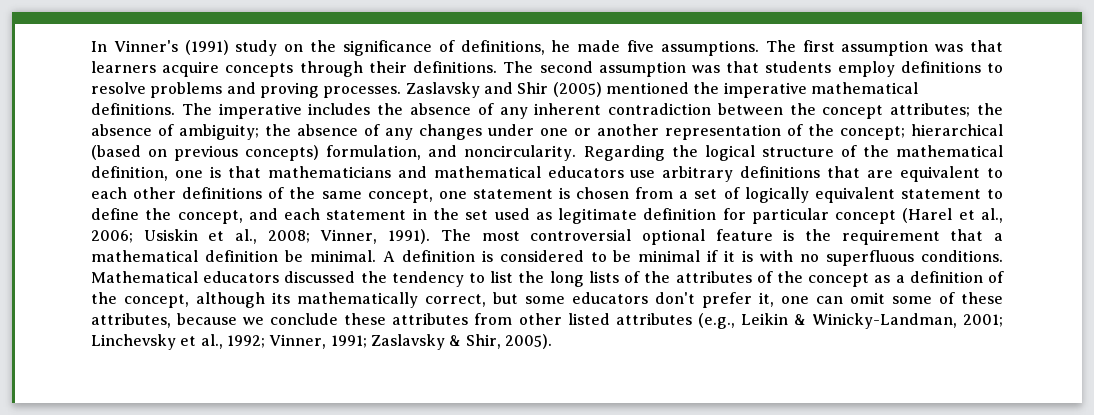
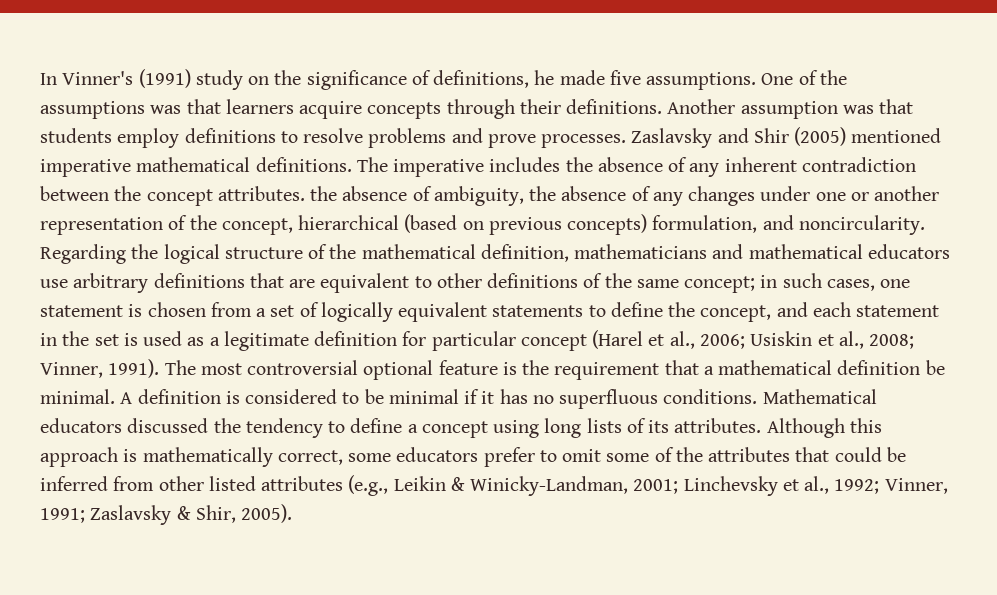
- The first assumption was that learners acquire concepts through their definitions.
+ One of the assumptions was that learners acquire concepts through their definitions.
- The second assumption was that students employ definitions to resolve problems and proving processes.
+ Another assumption was that students employ definitions to resolve problems and prove processes.
- Zaslavsky and Shir (2005) mentioned the imperative mathematical definitions.
+ Zaslavsky and Shir (2005) mentioned imperative mathematical definitions.
- The imperative includes the absence of any inherent contradiction between the concept attributes; the absence of ambiguity; the absence of any changes under one or another representation of the concept; hierarchical (based on previous concepts) formulation, and noncircularity.
+ The imperative includes the absence of any inherent contradiction between the concept attributes. the absence of ambiguity, the absence of any changes under one or another representation of the concept, hierarchical (based on previous concepts) formulation, and noncircularity.
- Regarding the logical structure of the mathematical definition, one is that mathematicians and mathematical educators use arbitrary definitions that are equivalent to each other definitions of the same concept, one statement is chosen from a set of logically equivalent statement to define the concept, and each statement in the set used as legitimate definition for particular concept (Harel et al., 2006;
+ Regarding the logical structure of the mathematical definition, mathematicians and mathematical educators use arbitrary definitions that are equivalent to other definitions of the same concept; in such cases, one statement is chosen from a set of logically equivalent statements to define the concept, and each statement in the set is used as a legitimate definition for particular concept (Harel et al., 2006;
- A definition is considered to be minimal if it is with no superfluous conditions.
+ A definition is considered to be minimal if it has no superfluous conditions.
- Mathematical educators discussed the tendency to list the long lists of the attributes of the concept as a definition of the concept, although its mathematically correct, but some educators don't prefer it, one can omit some of these attributes, because we conclude these attributes from other listed attributes (e.g., Leikin & Winicky-Landman, 2001; Linchevsky et al., 1992; Vinner, 1991; Zaslavsky & Shir, 2005).
+ Mathematical educators discussed the tendency to define a concept using long lists of its attributes. Although this approach is mathematically correct, some educators prefer to omit some of the attributes that could be inferred from other listed attributes (e.g., Leikin & Winicky-Landman, 2001; Linchevsky et al., 1992; Vinner, 1991; Zaslavsky & Shir, 2005).

